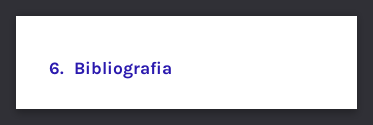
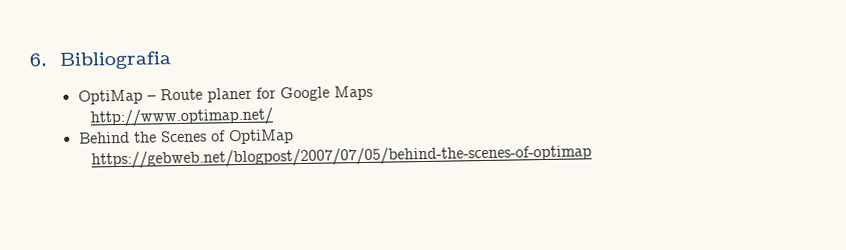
+ OptiMap – Route planer for Google Maps
+ http://www.optimap.net/
+ Behind the Scenes of OptiMap
+ https://gebweb.net/blogpost/2007/07/05/behind-the-scenes-of-optimap

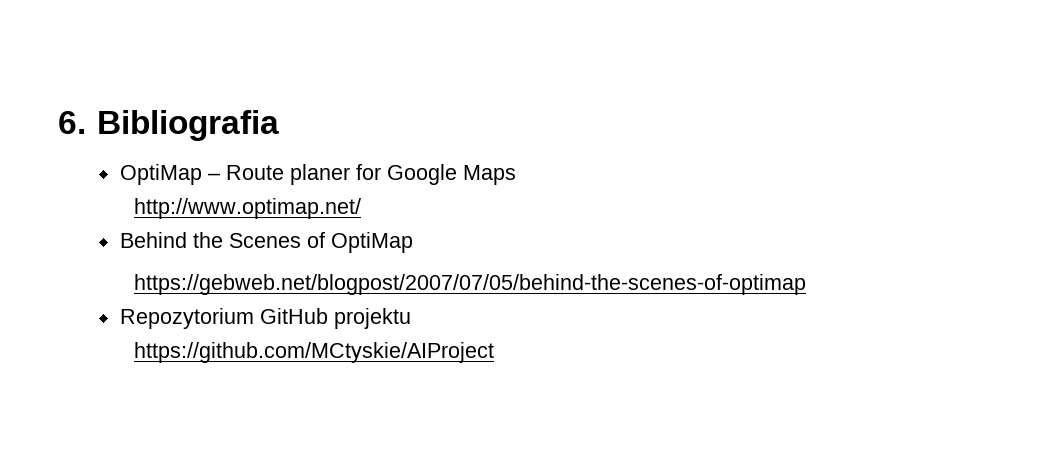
+ Repozytorium GitHub projektu
+ https://github.com/MCtyskie/AIProject

